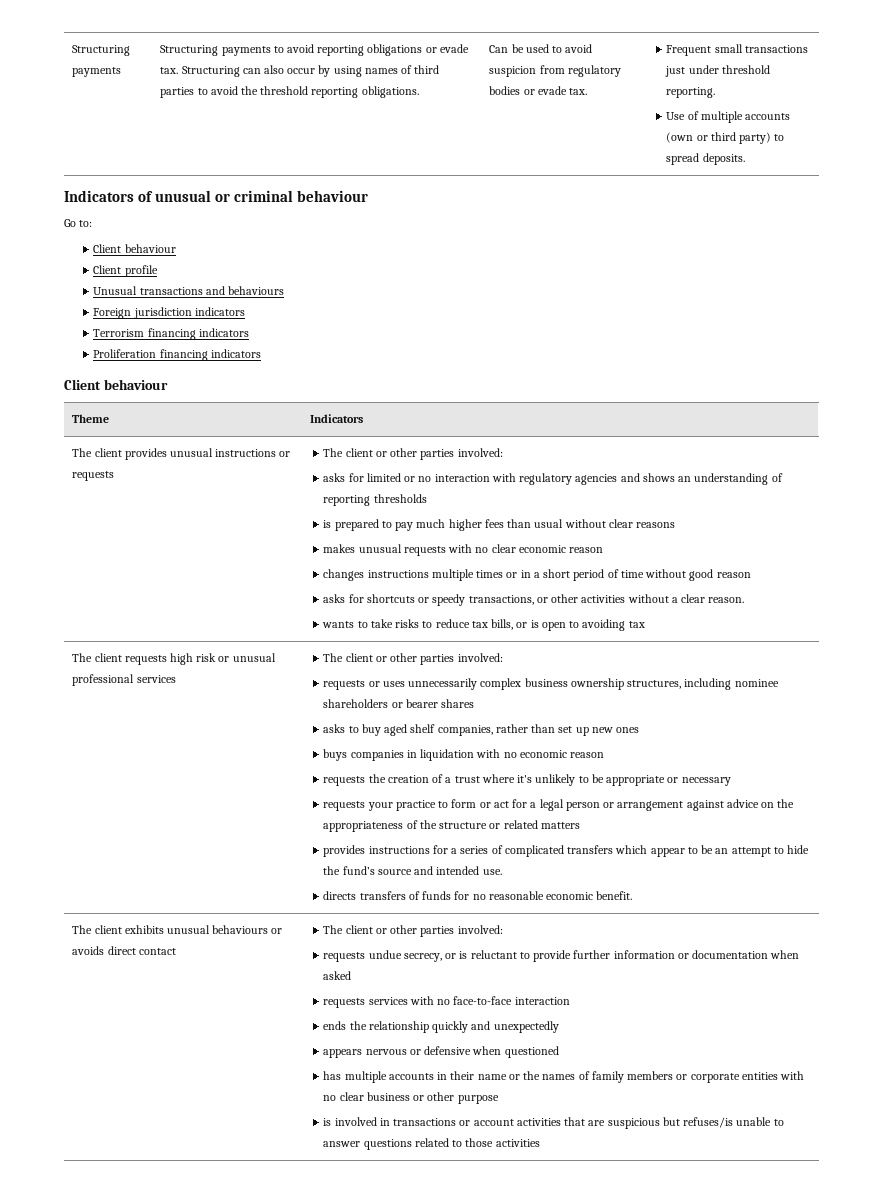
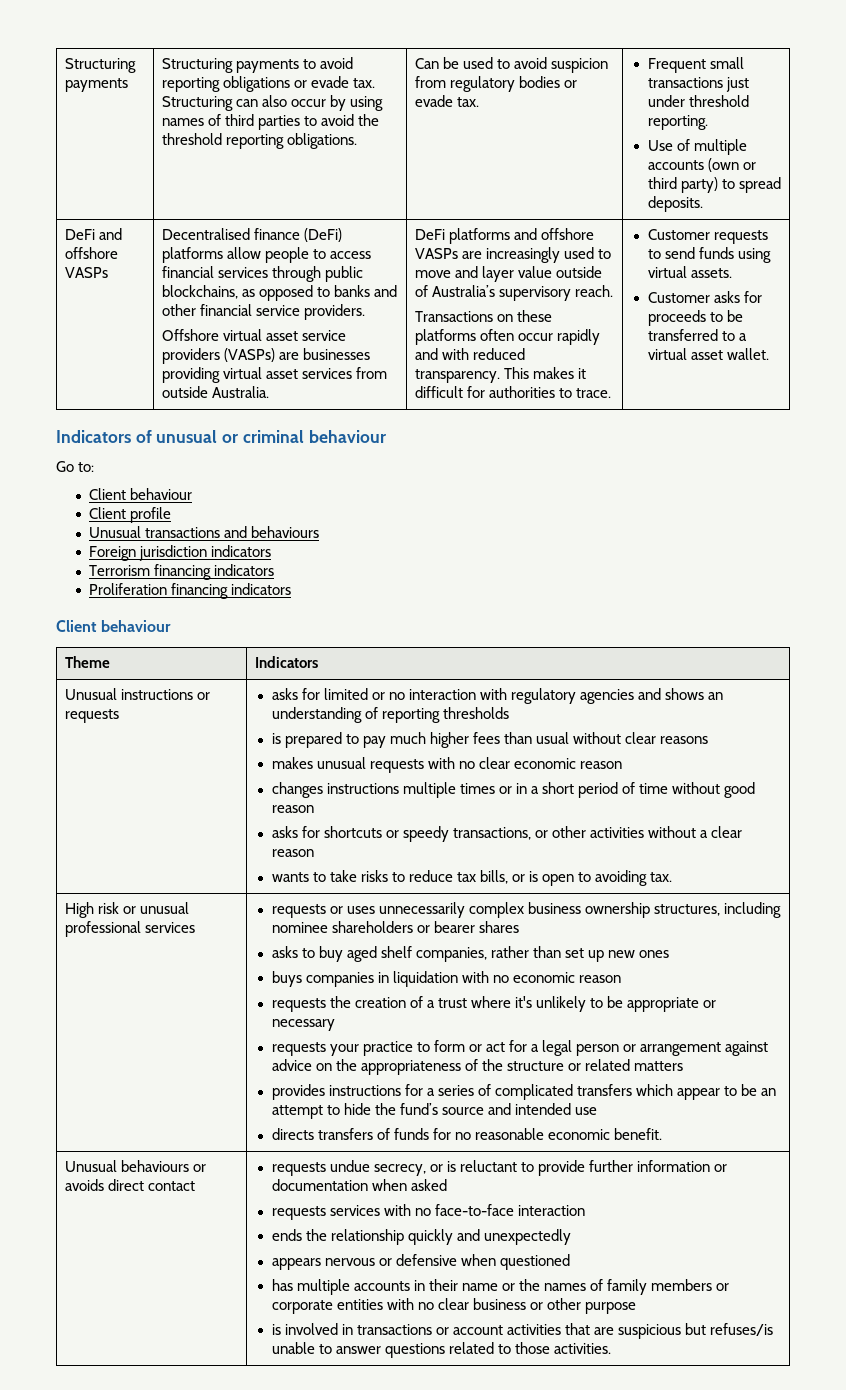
+ DeFi and offshore VASPs | Decentralised finance (DeFi) platforms allow people to access financial services through public blockchains, as opposed to banks and other financial service providers.
+ Offshore virtual asset service providers (VASPs) are businesses providing virtual asset services from outside Australia. | DeFi platforms and offshore VASPs are increasingly used to move and layer value outside of Australia’s supervisory reach.
+ Transactions on these platforms often occur rapidly and with reduced transparency. This makes it difficult for authorities to trace. | Customer requests to send funds using virtual assets.
+ Customer asks for proceeds to be transferred to a virtual asset wallet.
- The client provides unusual instructions or requests | The client or other parties involved:
+ Unusual instructions or requests
- asks for shortcuts or speedy transactions, or other activities without a clear reason.
+ asks for shortcuts or speedy transactions, or other activities without a clear reason
- wants to take risks to reduce tax bills, or is open to avoiding tax
- The client requests high risk or unusual professional services | The client or other parties involved:
+ wants to take risks to reduce tax bills, or is open to avoiding tax.
+ High risk or unusual professional services
- provides instructions for a series of complicated transfers which appear to be an attempt to hide the fund’s source and intended use.
+ provides instructions for a series of complicated transfers which appear to be an attempt to hide the fund’s source and intended use
- The client exhibits unusual behaviours or avoids direct contact | The client or other parties involved:
+ Unusual behaviours or avoids direct contact
- is involved in transactions or account activities that are suspicious but refuses/is unable to answer questions related to those activities
+ is involved in transactions or account activities that are suspicious but refuses/is unable to answer questions related to those activities.

